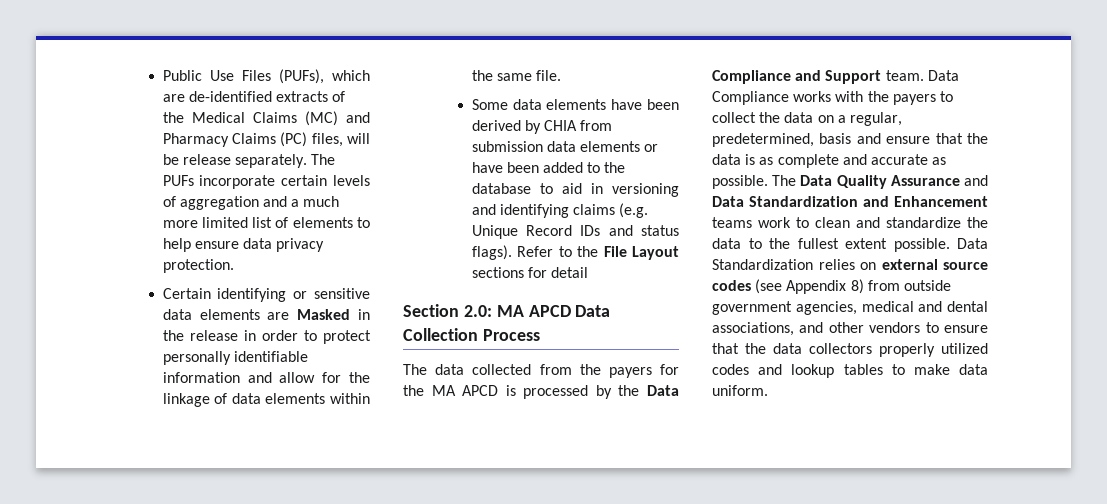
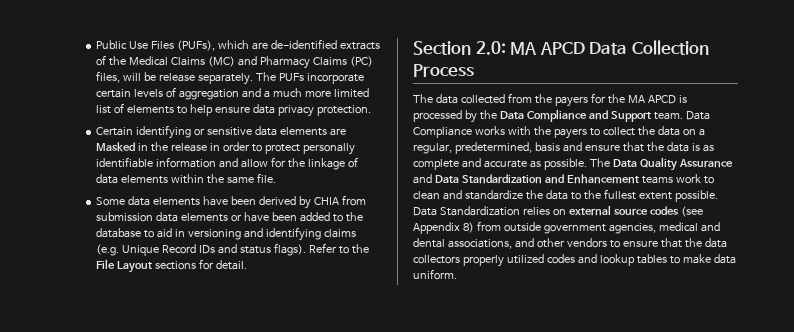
- Refer to the File Layout sections for detail
+ Refer to the File Layout sections for detail.

